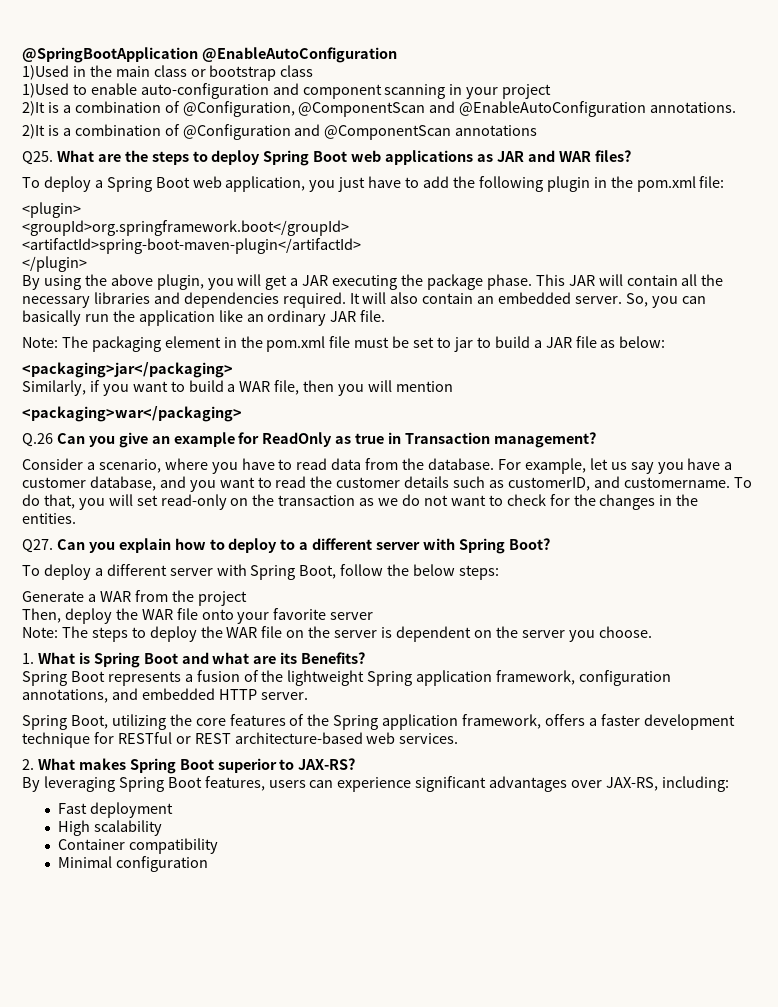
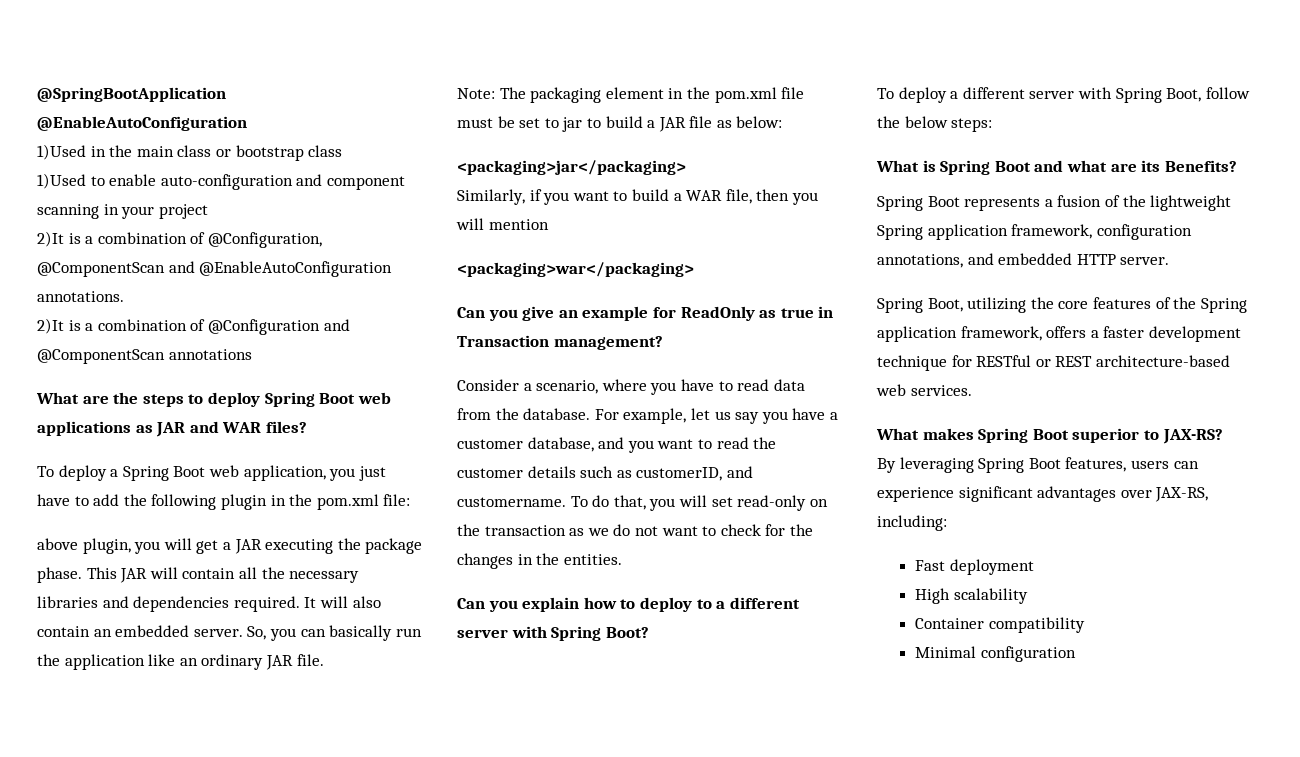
- Q25. What are the steps to deploy Spring Boot web applications as JAR and WAR files?
+ What are the steps to deploy Spring Boot web applications as JAR and WAR files?
- <plugin>
- <groupId>org.springframework.boot</groupId>
- <artifactId>spring-boot-maven-plugin</artifactId>
- </plugin>
- By using the above plugin, you will get a JAR executing the package phase.
+ above plugin, you will get a JAR executing the package phase.
- Q.26 Can you give an example for ReadOnly as true in Transaction management?
+ Can you give an example for ReadOnly as true in Transaction management?
- Q27. Can you explain how to deploy to a different server with Spring Boot?
+ Can you explain how to deploy to a different server with Spring Boot?
- Generate a WAR from the project
- Then, deploy the WAR file onto your favorite server
- Note: The steps to deploy the WAR file on the server is dependent on the server you choose.
- 1. What is Spring Boot and what are its Benefits?
+ What is Spring Boot and what are its Benefits?
- 2. What makes Spring Boot superior to JAX-RS?
+ What makes Spring Boot superior to JAX-RS?

